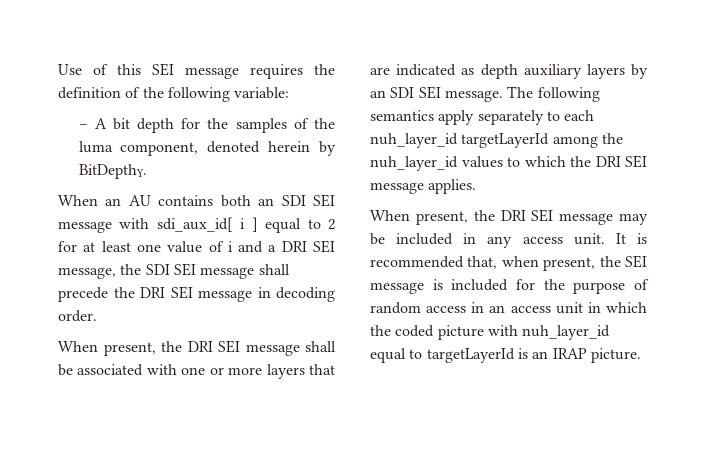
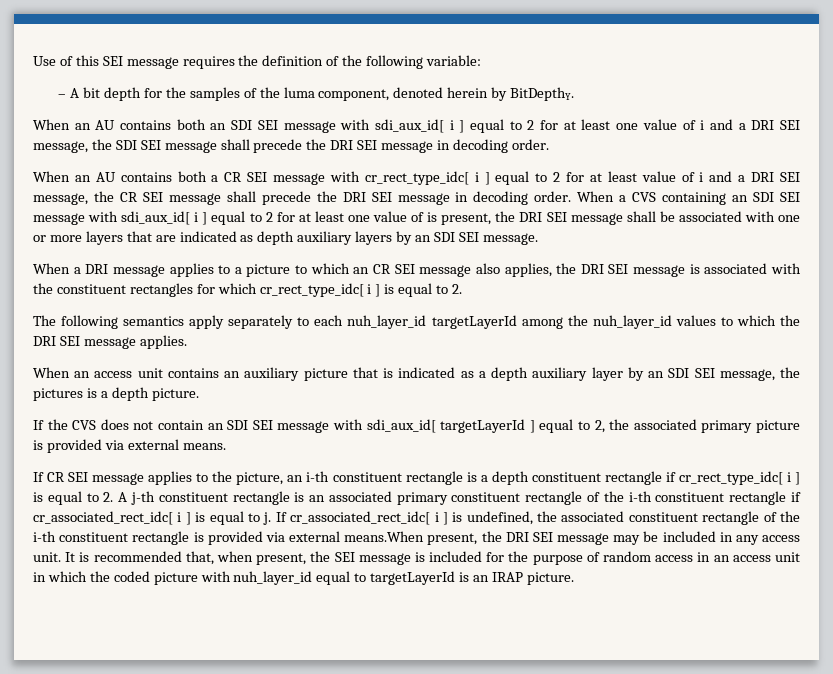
- When present, the DRI SEI message shall be associated with one or more layers that are indicated as depth auxiliary layers by an SDI SEI message. The following semantics apply separately to each nuh_layer_id targetLayerId among the nuh_layer_id values to which the DRI SEI message applies.
+ When an AU contains both a CR SEI message with cr_rect_type_idc[ i ] equal to 2 for at least value of i and a DRI SEI message, the CR SEI message shall precede the DRI SEI message in decoding order. When a CVS containing an SDI SEI message with sdi_aux_id[ i ] equal to 2 for at least one value of is present, the DRI SEI message shall be associated with one or more layers that are indicated as depth auxiliary layers by an SDI SEI message.
+ When a DRI message applies to a picture to which an CR SEI message also applies, the DRI SEI message is associated with the constituent rectangles for which cr_rect_type_idc[ i ] is equal to 2.
+ The following semantics apply separately to each nuh_layer_id targetLayerId among the nuh_layer_id values to which the DRI SEI message applies.
- When present, the DRI SEI message may be included in any access unit.
+ When an access unit contains an auxiliary picture that is indicated as a depth auxiliary layer by an SDI SEI message, the pictures is a depth picture.
+ If the CVS does not contain an SDI SEI message with sdi_aux_id[ targetLayerId ] equal to 2, the associated primary picture is provided via external means.
+ If CR SEI message applies to the picture, an i-th constituent rectangle is a depth constituent rectangle if cr_rect_type_idc[ i ] is equal to 2. A j-th constituent rectangle is an associated primary constituent rectangle of the i-th constituent rectangle if cr_associated_rect_idc[ i ] is equal to j. If cr_associated_rect_idc[ i ] is undefined, the associated constituent rectangle of the i-th constituent rectangle is provided via external means.When present, the DRI SEI message may be included in any access unit.

